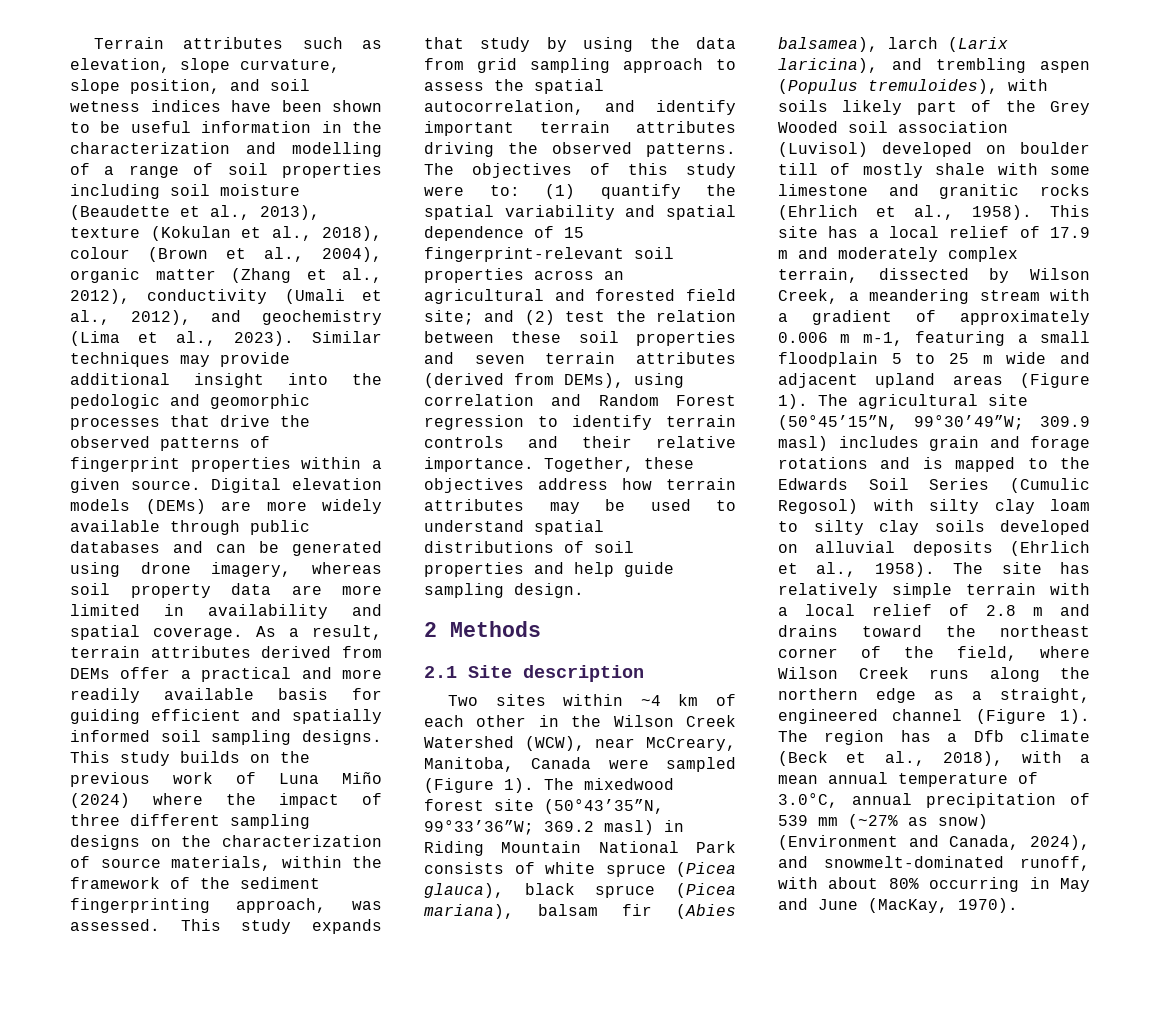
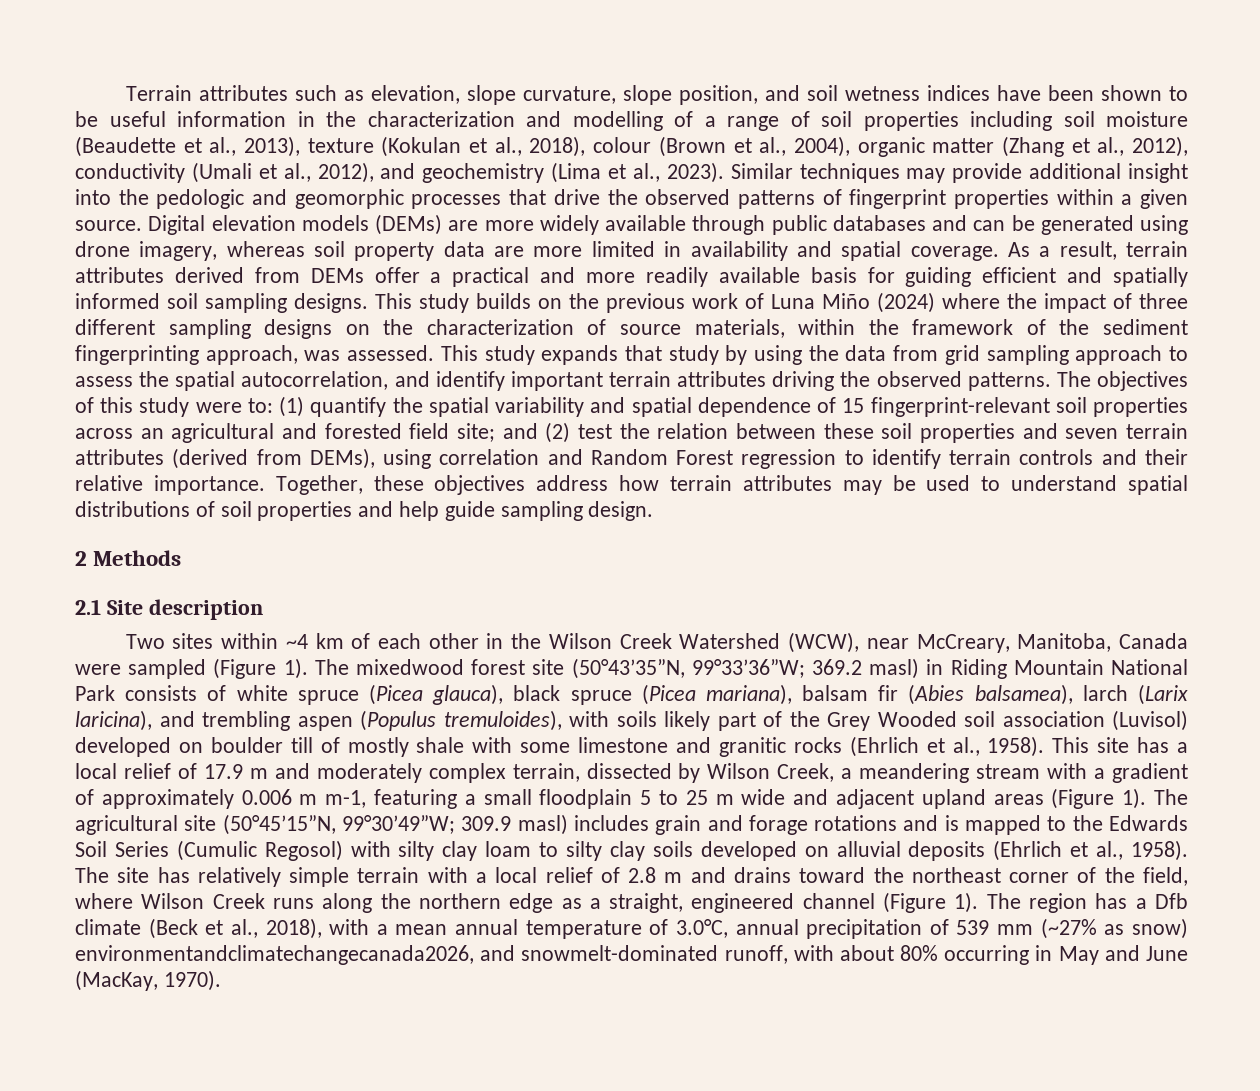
- The region has a Dfb climate (Beck et al., 2018), with a mean annual temperature of 3.0°C, annual precipitation of 539 mm (~27% as snow) (Environment and Canada, 2024), and snowmelt-dominated runoff, with about 80% occurring in May and June (MacKay, 1970).
+ The region has a Dfb climate (Beck et al., 2018), with a mean annual temperature of 3.0°C, annual precipitation of 539 mm (~27% as snow) environmentandclimatechangecanada2026, and snowmelt-dominated runoff, with about 80% occurring in May and June (MacKay, 1970).

